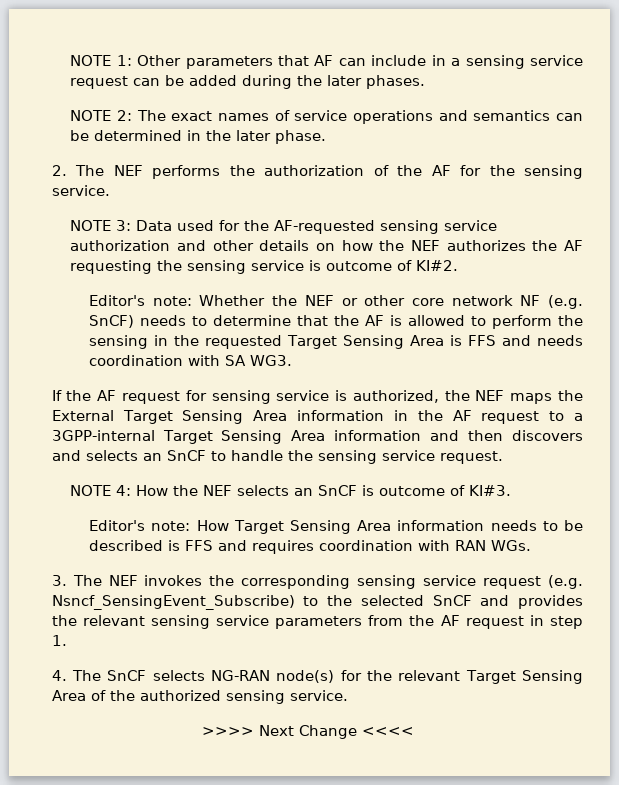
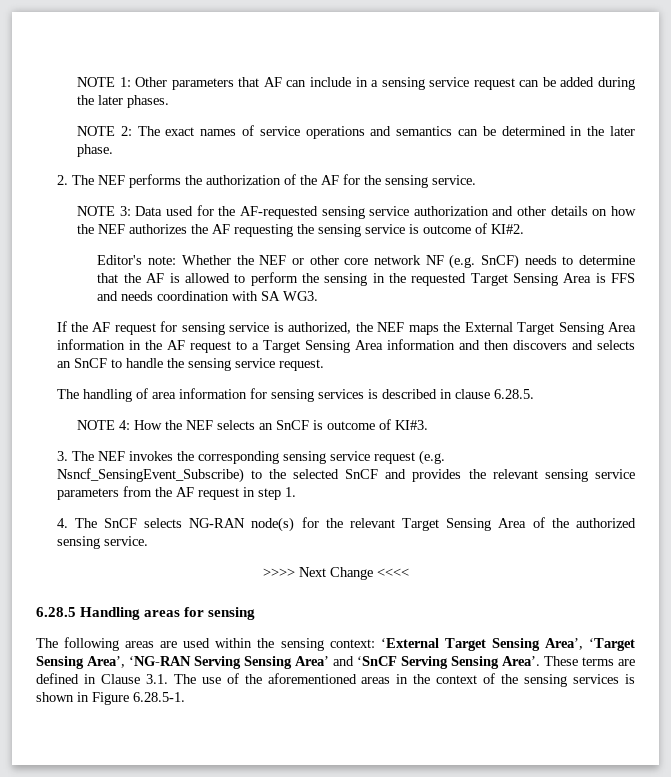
- If the AF request for sensing service is authorized, the NEF maps the External Target Sensing Area information in the AF request to a 3GPP-internal Target Sensing Area information and then discovers and selects an SnCF to handle the sensing service request.
+ If the AF request for sensing service is authorized, the NEF maps the External Target Sensing Area information in the AF request to a Target Sensing Area information and then discovers and selects an SnCF to handle the sensing service request.
+ The handling of area information for sensing services is described in clause 6.28.5.
- Editor's note: How Target Sensing Area information needs to be described is FFS and requires coordination with RAN WGs.
+ 6.28.5 Handling areas for sensing
+ The following areas are used within the sensing context: ‘External Target Sensing Area’, ‘Target Sensing Area’, ‘NG-RAN Serving Sensing Area’ and ‘SnCF Serving Sensing Area’. These terms are defined in Clause 3.1. The use of the aforementioned areas in the context of the sensing services is shown in Figure 6.28.5-1.

